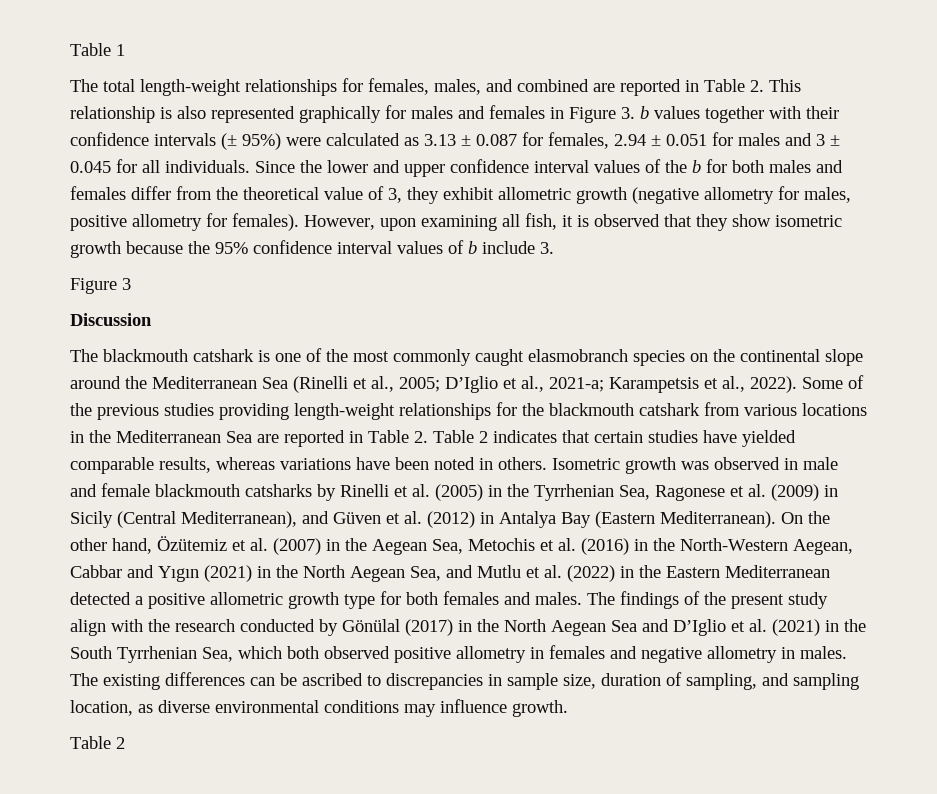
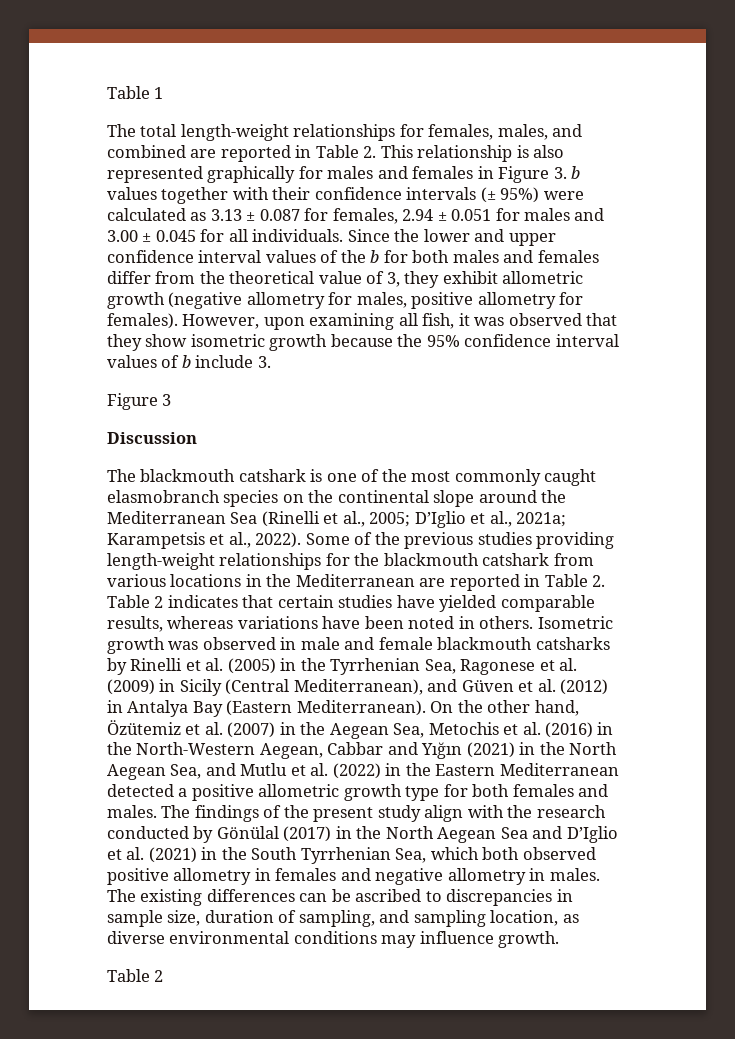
- The total length-weight relationships for females, males, and combined are reported in Table 2. This relationship is also represented graphically for males and females in Figure 3. b values together with their confidence intervals (± 95%) were calculated as 3.13 ± 0.087 for females, 2.94 ± 0.051 for males and 3 ± 0.045 for all individuals.
+ The total length-weight relationships for females, males, and combined are reported in Table 2. This relationship is also represented graphically for males and females in Figure 3. b values together with their confidence intervals (± 95%) were calculated as 3.13 ± 0.087 for females, 2.94 ± 0.051 for males and 3.00 ± 0.045 for all individuals.
- However, upon examining all fish, it is observed that they show isometric growth because the 95% confidence interval values of b include 3.
+ However, upon examining all fish, it was observed that they show isometric growth because the 95% confidence interval values of b include 3.
- The blackmouth catshark is one of the most commonly caught elasmobranch species on the continental slope around the Mediterranean Sea (Rinelli et al., 2005; D’Iglio et al., 2021-a; Karampetsis et al., 2022).
+ The blackmouth catshark is one of the most commonly caught elasmobranch species on the continental slope around the Mediterranean Sea (Rinelli et al., 2005; D’Iglio et al., 2021a; Karampetsis et al., 2022).
- Some of the previous studies providing length-weight relationships for the blackmouth catshark from various locations in the Mediterranean Sea are reported in Table 2. Table 2 indicates that certain studies have yielded comparable results, whereas variations have been noted in others.
+ Some of the previous studies providing length-weight relationships for the blackmouth catshark from various locations in the Mediterranean are reported in Table 2. Table 2 indicates that certain studies have yielded comparable results, whereas variations have been noted in others.
- On the other hand, Özütemiz et al. (2007) in the Aegean Sea, Metochis et al. (2016) in the North-Western Aegean, Cabbar and Yıgın (2021) in the North Aegean Sea, and Mutlu et al. (2022) in the Eastern Mediterranean detected a positive allometric growth type for both females and males.
+ On the other hand, Özütemiz et al. (2007) in the Aegean Sea, Metochis et al. (2016) in the North-Western Aegean, Cabbar and Yığın (2021) in the North Aegean Sea, and Mutlu et al. (2022) in the Eastern Mediterranean detected a positive allometric growth type for both females and males.

